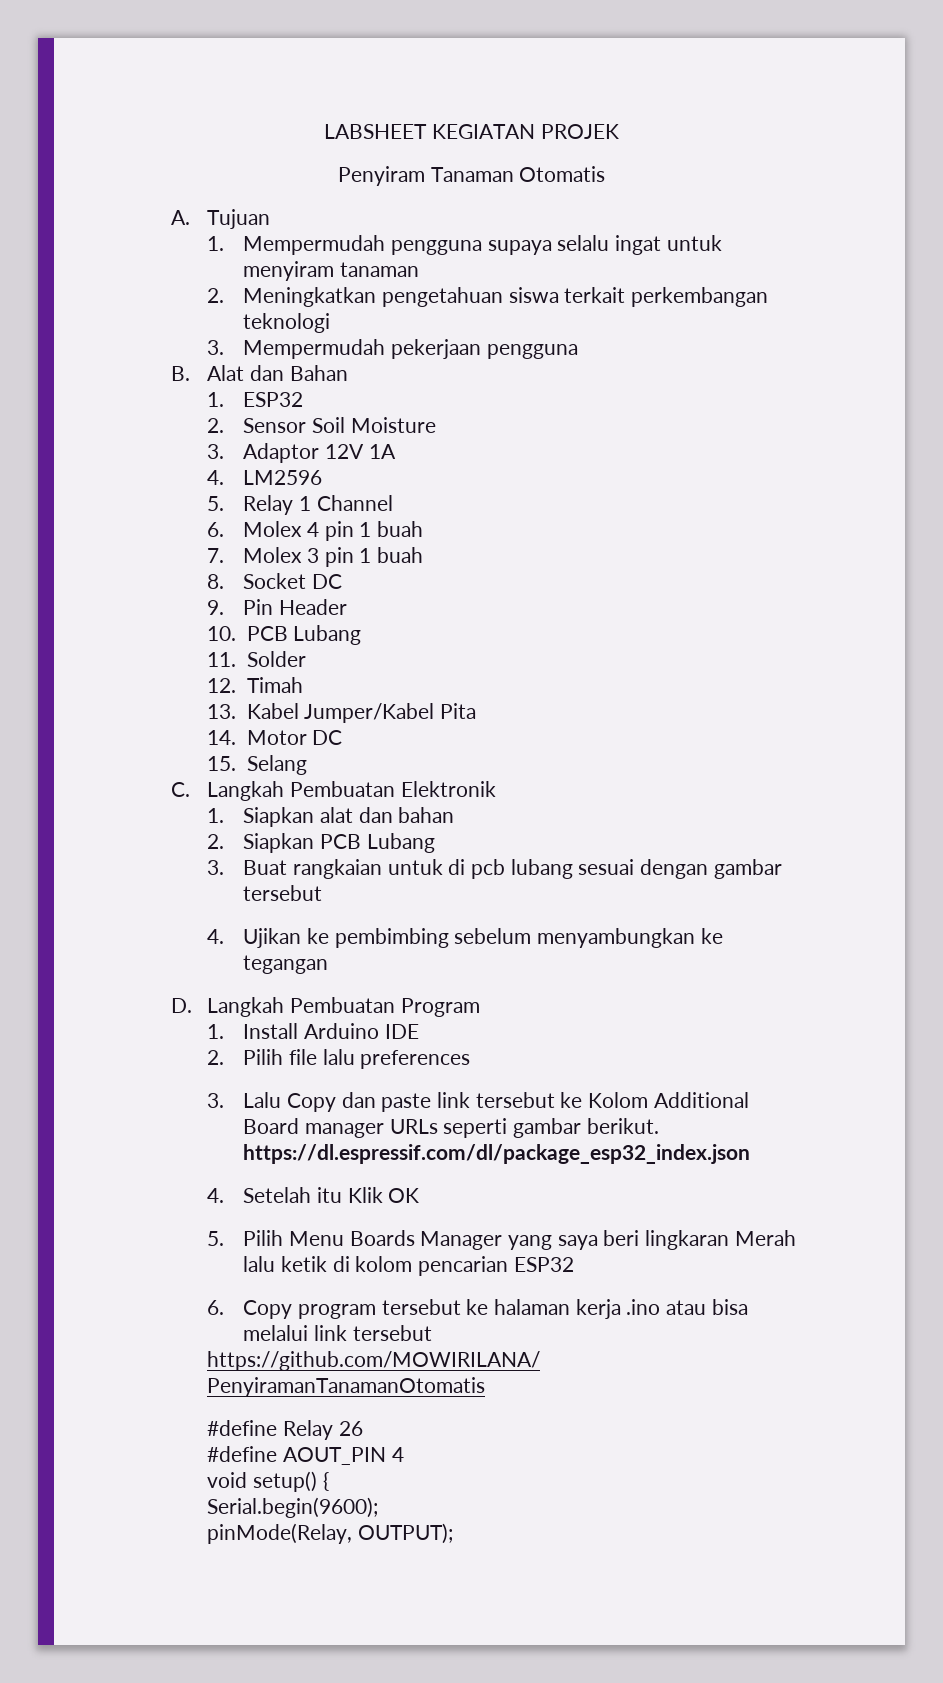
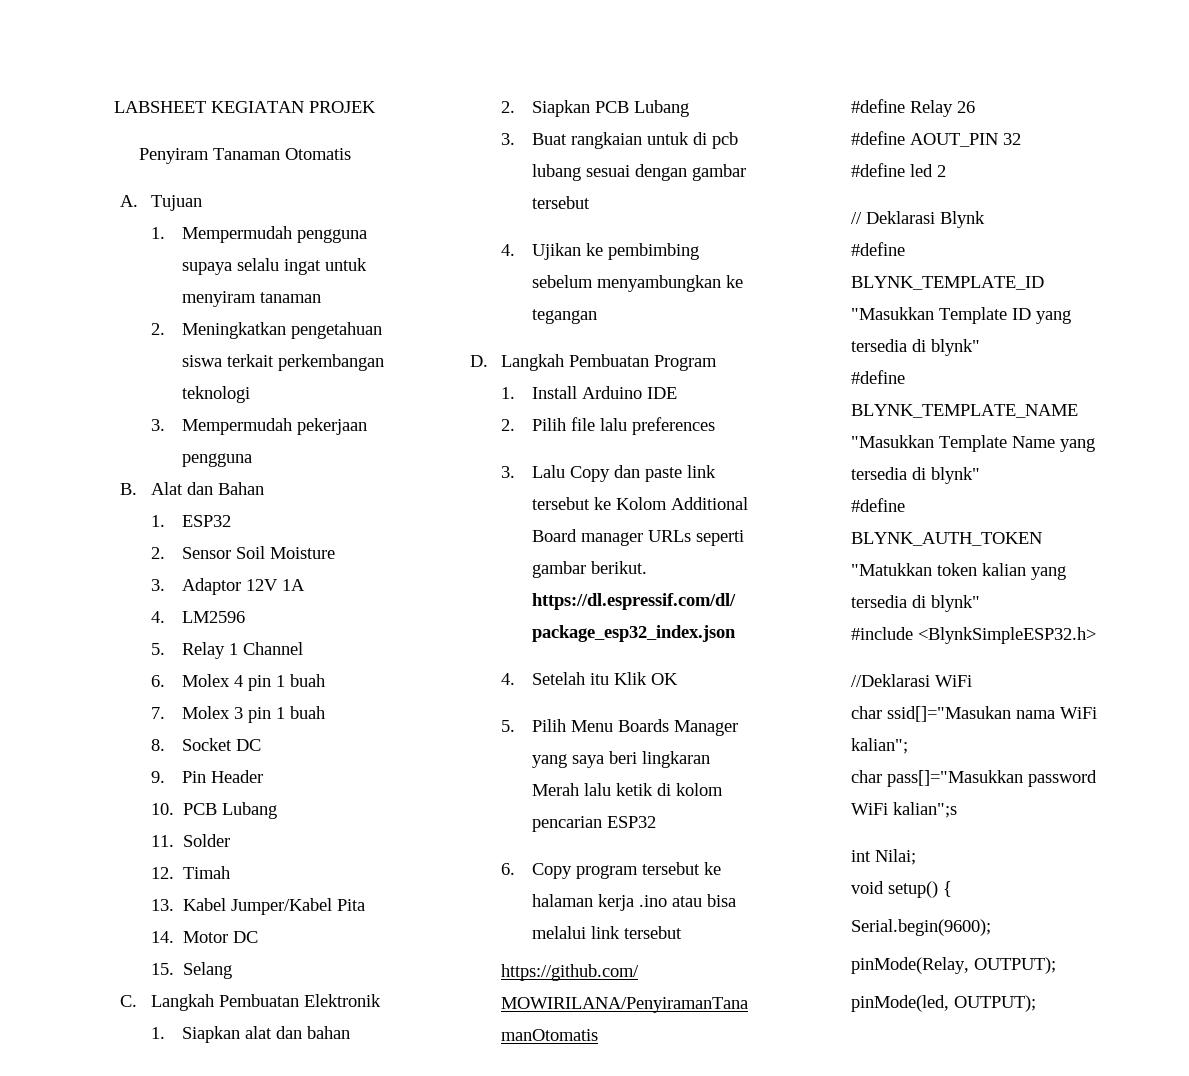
- #define AOUT_PIN 4
+ #define AOUT_PIN 32
+ #define led 2
+ // Deklarasi Blynk
+ #define BLYNK_TEMPLATE_ID "Masukkan Template ID yang tersedia di blynk"
+ #define BLYNK_TEMPLATE_NAME "Masukkan Template Name yang tersedia di blynk"
+ #define BLYNK_AUTH_TOKEN "Matukkan token kalian yang tersedia di blynk"
+ #include <BlynkSimpleESP32.h>
+ //Deklarasi WiFi
+ char ssid[]="Masukan nama WiFi kalian";
+ char pass[]="Masukkan password WiFi kalian";s
+ int Nilai;
+ pinMode(led, OUTPUT);

